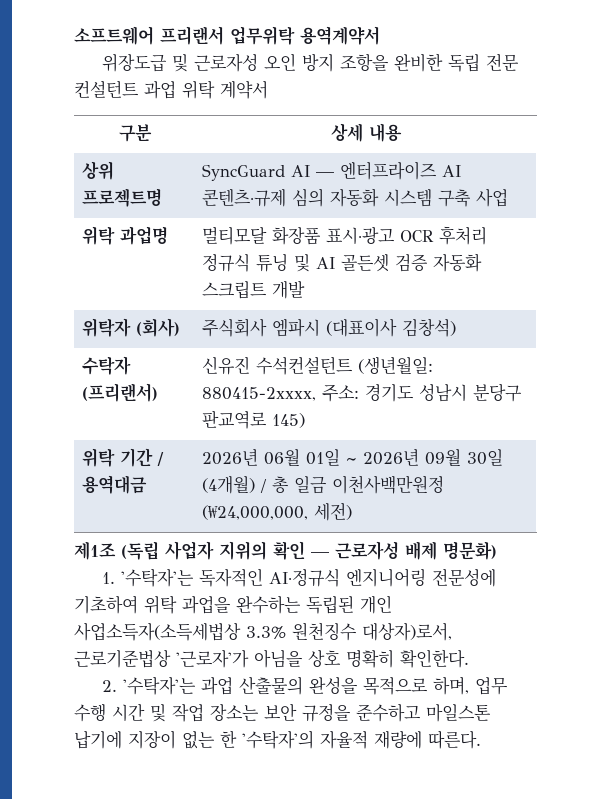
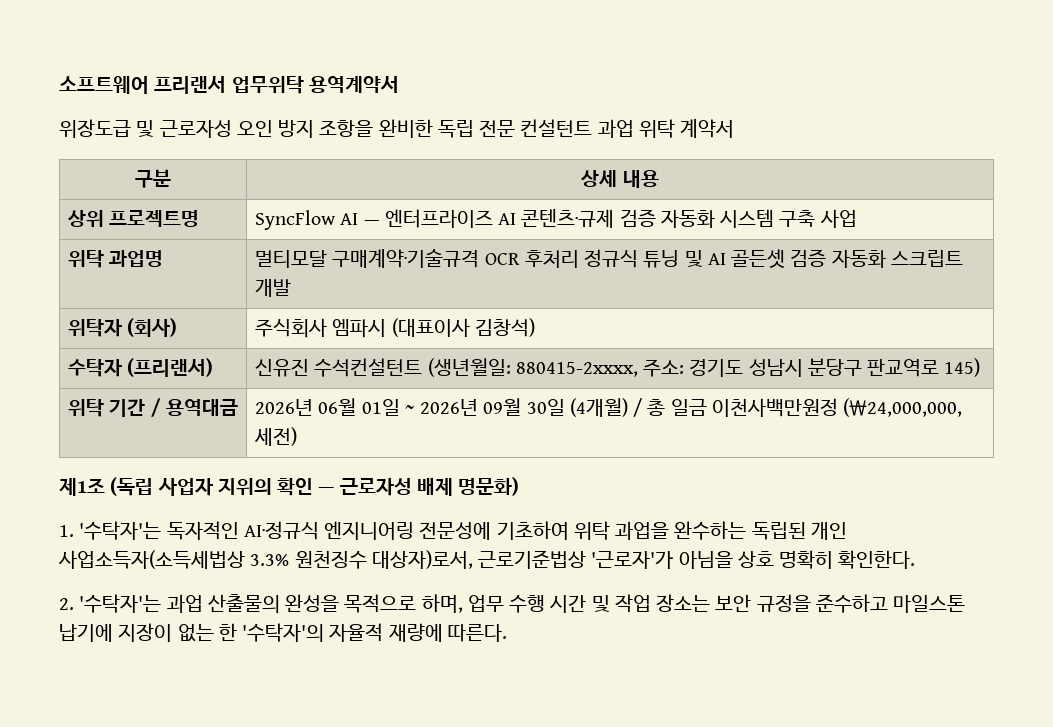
- 상위 프로젝트명 | SyncGuard AI — 엔터프라이즈 AI 콘텐츠·규제 심의 자동화 시스템 구축 사업
+ 상위 프로젝트명 | SyncFlow AI — 엔터프라이즈 AI 콘텐츠·규제 검증 자동화 시스템 구축 사업
- 위탁 과업명 | 멀티모달 화장품 표시·광고 OCR 후처리 정규식 튜닝 및 AI 골든셋 검증 자동화 스크립트 개발
+ 위탁 과업명 | 멀티모달 구매계약·기술규격 OCR 후처리 정규식 튜닝 및 AI 골든셋 검증 자동화 스크립트 개발

